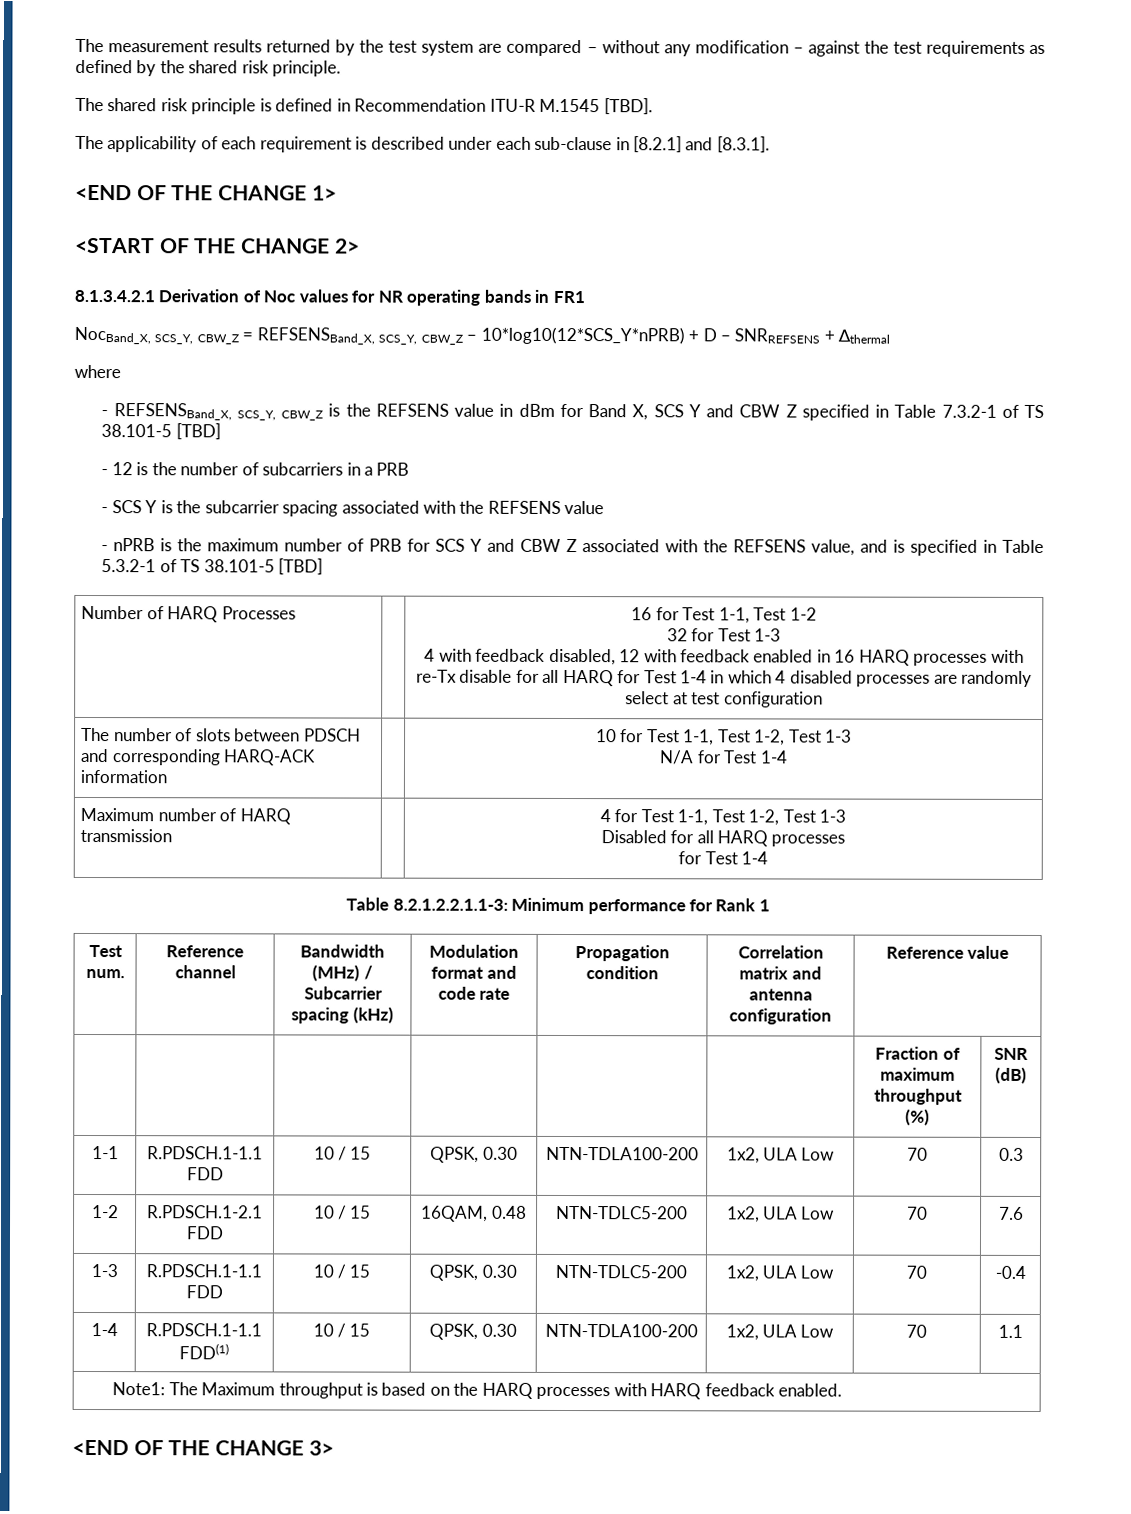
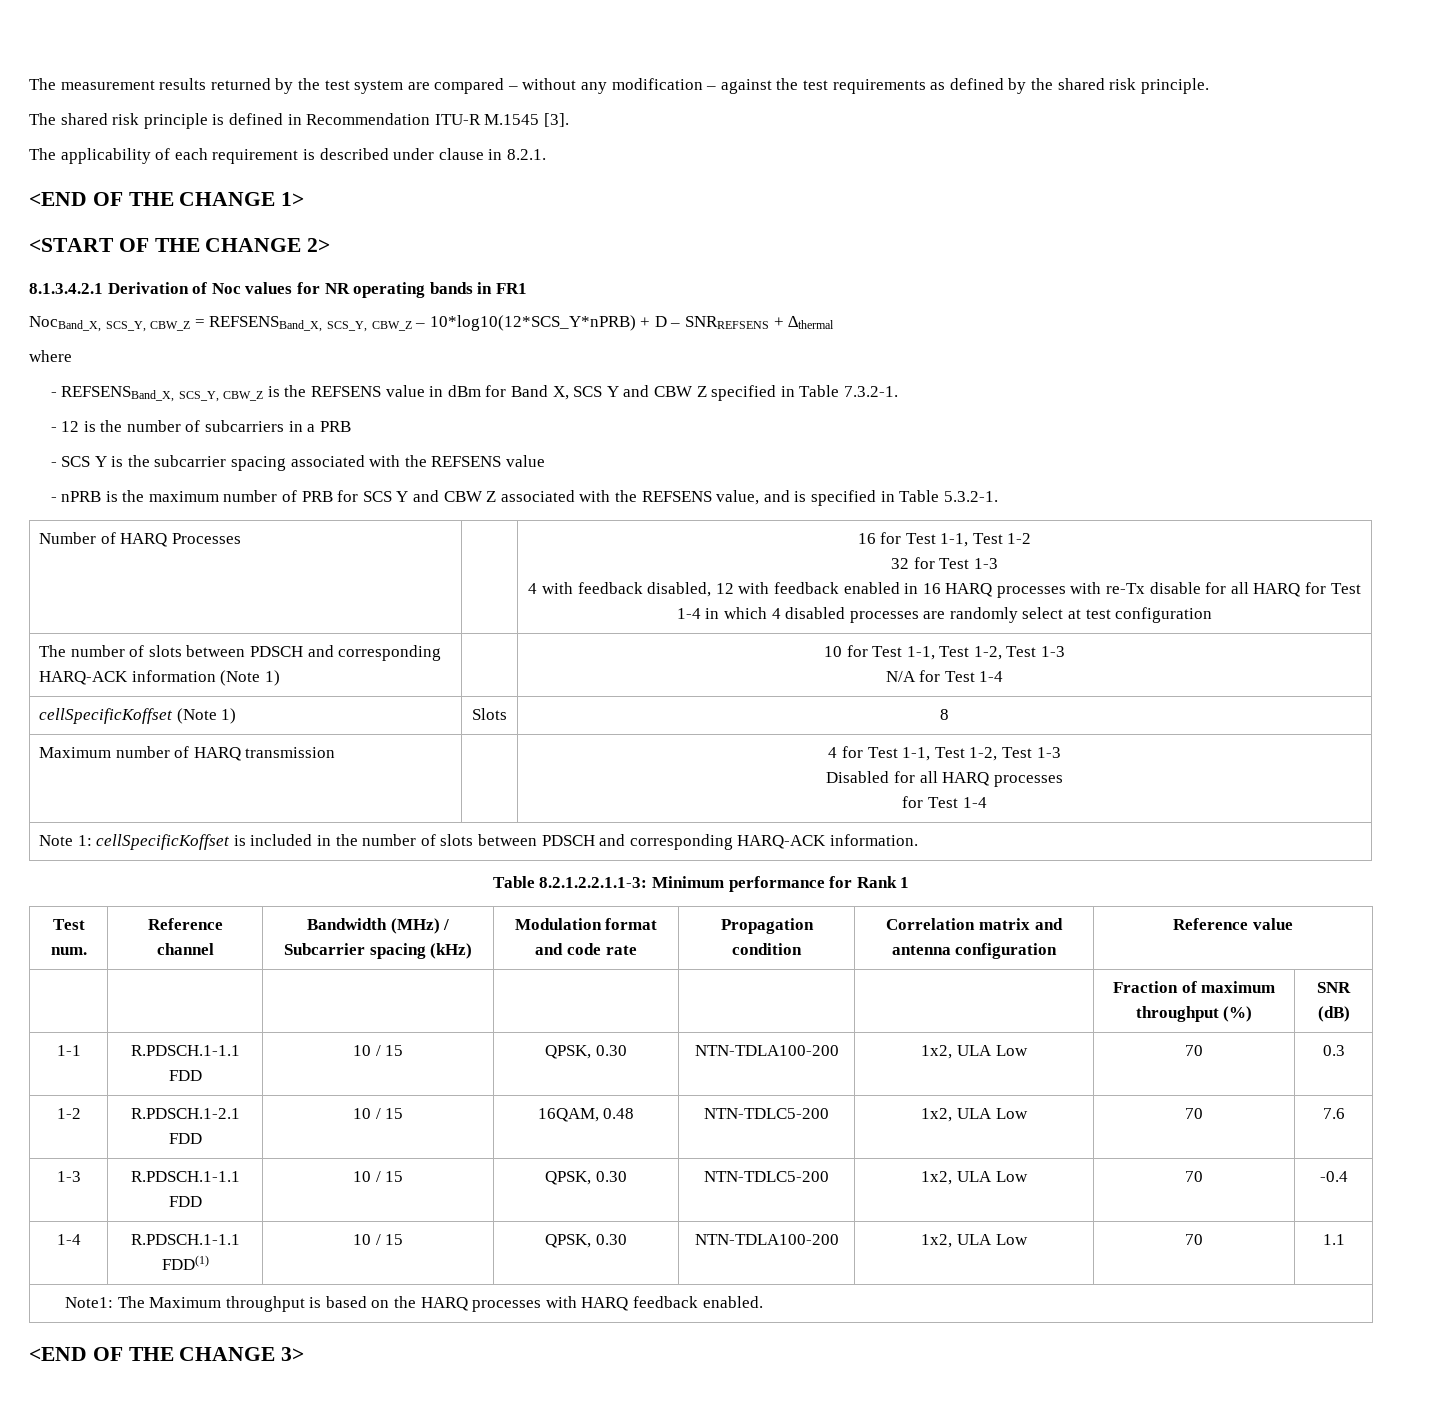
- The shared risk principle is defined in Recommendation ITU-R M.1545 [TBD].
+ The shared risk principle is defined in Recommendation ITU-R M.1545 [3].
- The applicability of each requirement is described under each sub-clause in [8.2.1] and [8.3.1].
+ The applicability of each requirement is described under clause in 8.2.1.
- - REFSENSBand_X, SCS_Y, CBW_Z is the REFSENS value in dBm for Band X, SCS Y and CBW Z specified in Table 7.3.2-1 of TS 38.101-5 [TBD]
+ - REFSENSBand_X, SCS_Y, CBW_Z is the REFSENS value in dBm for Band X, SCS Y and CBW Z specified in Table 7.3.2-1.
- - nPRB is the maximum number of PRB for SCS Y and CBW Z associated with the REFSENS value, and is specified in Table 5.3.2-1 of TS 38.101-5 [TBD]
+ - nPRB is the maximum number of PRB for SCS Y and CBW Z associated with the REFSENS value, and is specified in Table 5.3.2-1.
- The number of slots between PDSCH and corresponding HARQ-ACK information | | 10 for Test 1-1, Test 1-2, Test 1-3
+ The number of slots between PDSCH and corresponding HARQ-ACK information (Note 1) | | 10 for Test 1-1, Test 1-2, Test 1-3
+ cellSpecificKoffset (Note 1) | Slots | 8
+ Note 1: cellSpecificKoffset is included in the number of slots between PDSCH and corresponding HARQ-ACK information.

